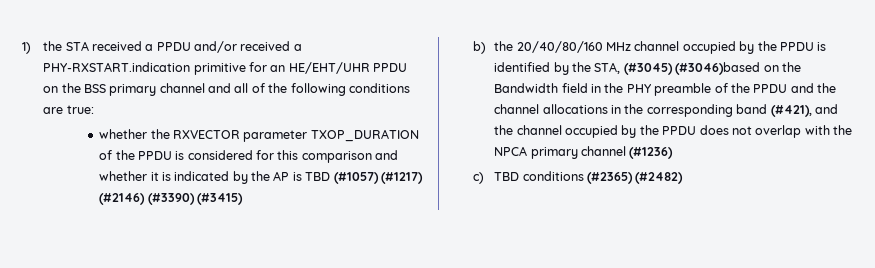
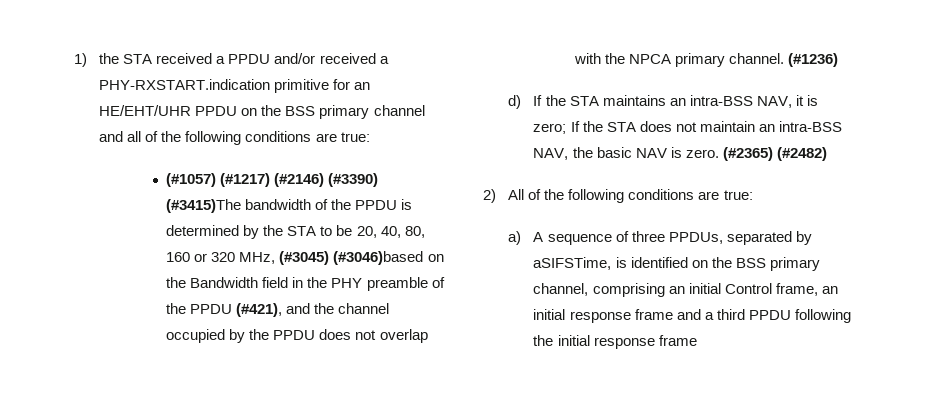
- whether the RXVECTOR parameter TXOP_DURATION of the PPDU is considered for this comparison and whether it is indicated by the AP is TBD (#1057) (#1217) (#2146) (#3390) (#3415)
- b) the 20/40/80/160 MHz channel occupied by the PPDU is identified by the STA, (#3045) (#3046)based on the Bandwidth field in the PHY preamble of the PPDU and the channel allocations in the corresponding band (#421), and the channel occupied by the PPDU does not overlap with the NPCA primary channel (#1236)
+ (#1057) (#1217) (#2146) (#3390) (#3415)The bandwidth of the PPDU is determined by the STA to be 20, 40, 80, 160 or 320 MHz, (#3045) (#3046)based on the Bandwidth field in the PHY preamble of the PPDU (#421), and the channel occupied by the PPDU does not overlap with the NPCA primary channel. (#1236)
- c) TBD conditions (#2365) (#2482)
+ d) If the STA maintains an intra-BSS NAV, it is zero; If the STA does not maintain an intra-BSS NAV, the basic NAV is zero. (#2365) (#2482)
+ 2) All of the following conditions are true:
+ a) A sequence of three PPDUs, separated by aSIFSTime, is identified on the BSS primary channel, comprising an initial Control frame, an initial response frame and a third PPDU following the initial response frame

